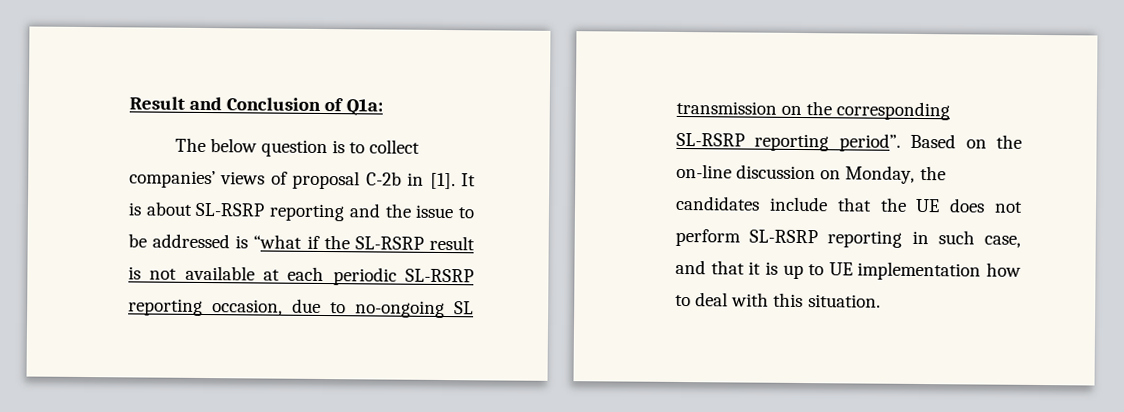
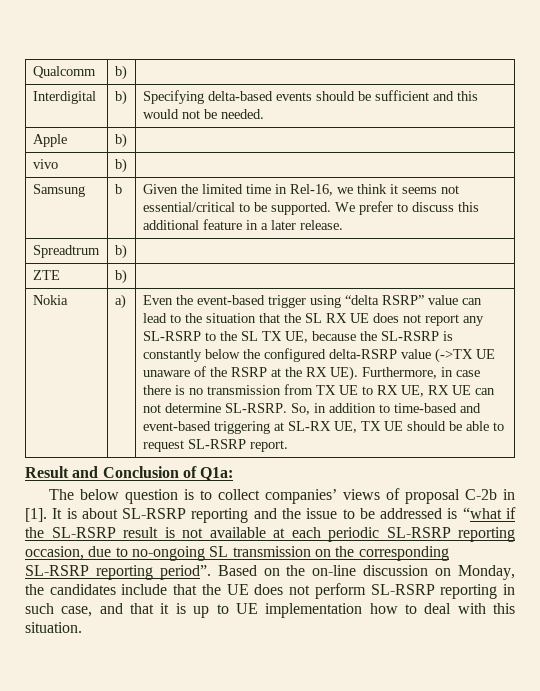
+ Qualcomm | b) |
+ Interdigital | b) | Specifying delta-based events should be sufficient and this would not be needed.
+ Apple | b) |
+ vivo | b) |
+ Samsung | b | Given the limited time in Rel-16, we think it seems not essential/critical to be supported. We prefer to discuss this additional feature in a later release.
+ Spreadtrum | b) |
+ ZTE | b) |
+ Nokia | a) | Even the event-based trigger using “delta RSRP” value can lead to the situation that the SL RX UE does not report any SL-RSRP to the SL TX UE, because the SL-RSRP is constantly below the configured delta-RSRP value (->TX UE unaware of the RSRP at the RX UE). Furthermore, in case there is no transmission from TX UE to RX UE, RX UE can not determine SL-RSRP. So, in addition to time-based and event-based triggering at SL-RX UE, TX UE should be able to request SL-RSRP report.

